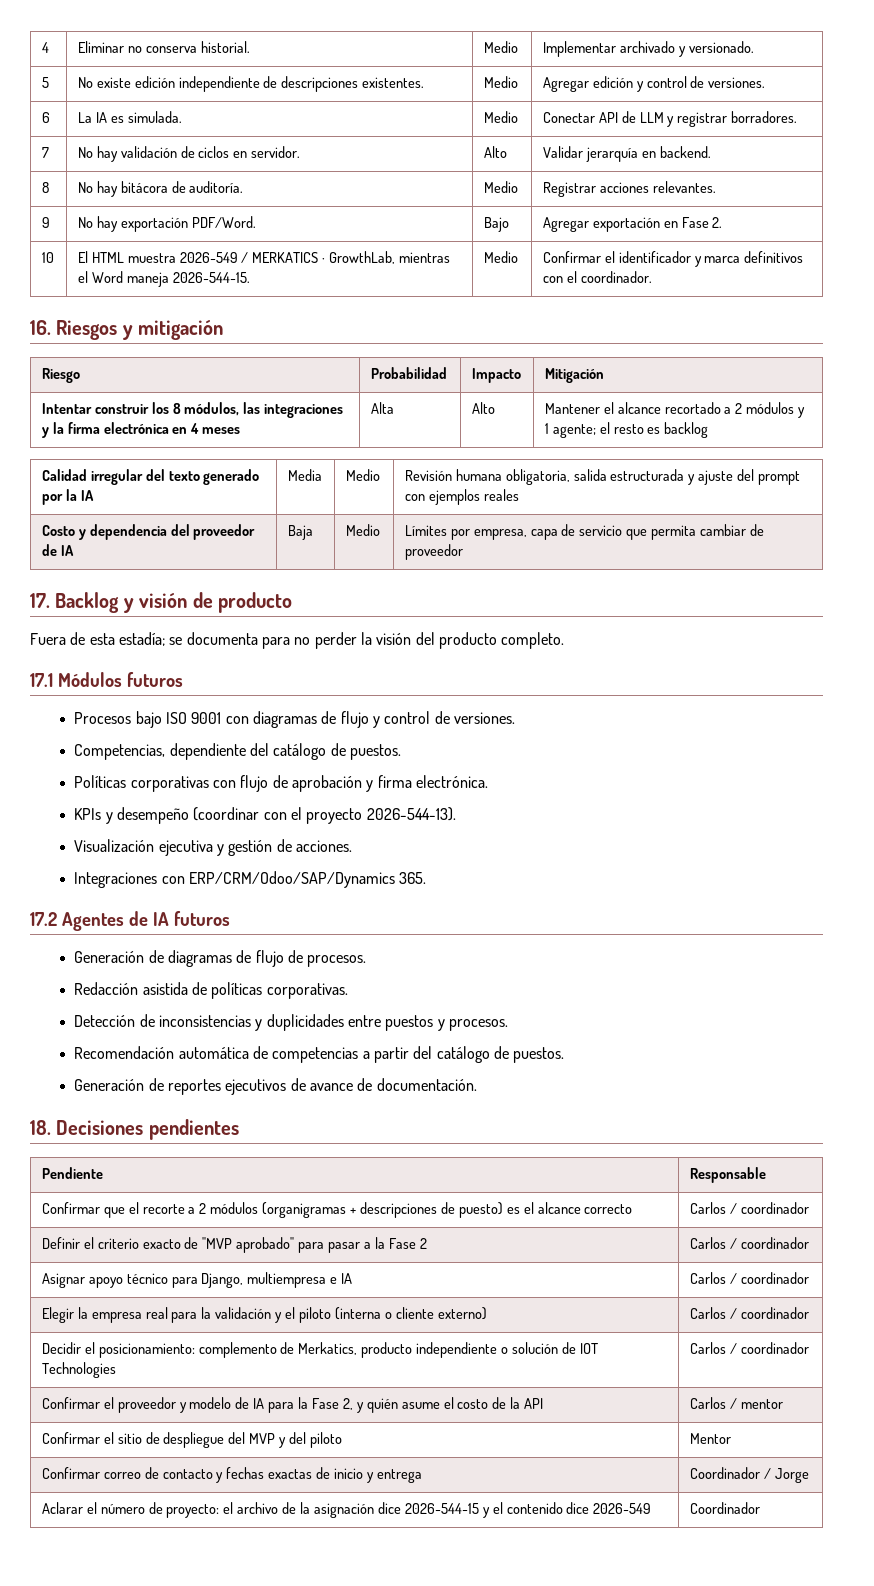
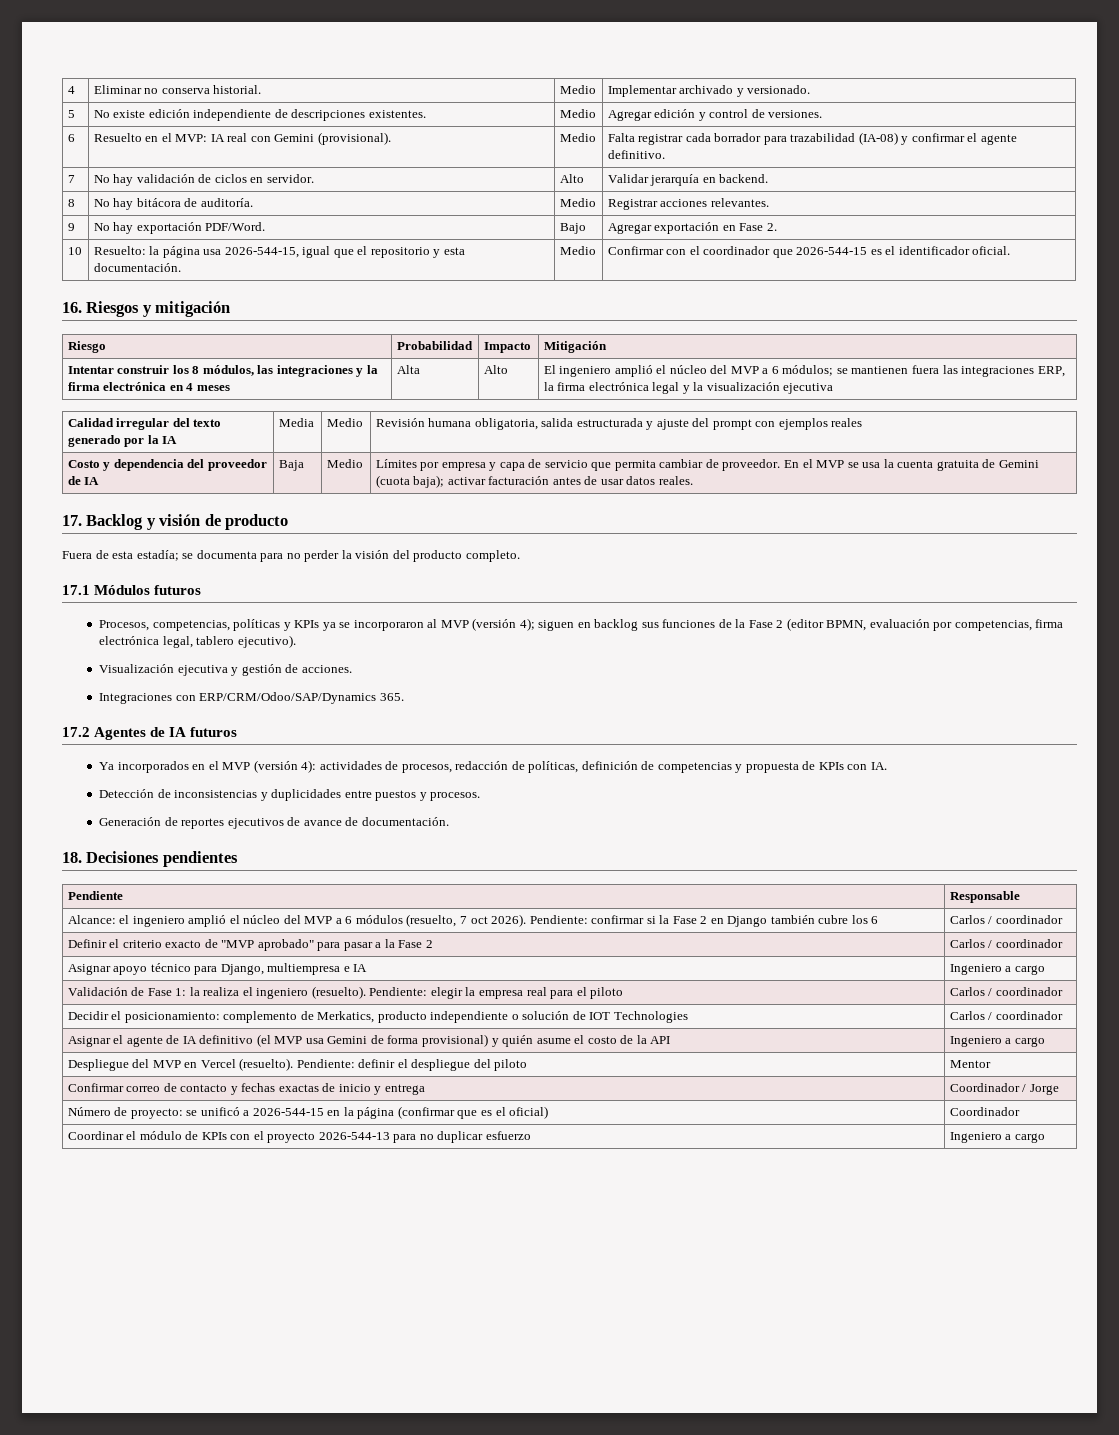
- 6 | La IA es simulada. | Medio | Conectar API de LLM y registrar borradores.
+ 6 | Resuelto en el MVP: IA real con Gemini (provisional). | Medio | Falta registrar cada borrador para trazabilidad (IA-08) y confirmar el agente definitivo.
- 10 | El HTML muestra 2026-549 / MERKATICS · GrowthLab, mientras el Word maneja 2026-544-15. | Medio | Confirmar el identificador y marca definitivos con el coordinador.
+ 10 | Resuelto: la página usa 2026-544-15, igual que el repositorio y esta documentación. | Medio | Confirmar con el coordinador que 2026-544-15 es el identificador oficial.
- Intentar construir los 8 módulos, las integraciones y la firma electrónica en 4 meses | Alta | Alto | Mantener el alcance recortado a 2 módulos y 1 agente; el resto es backlog
+ Intentar construir los 8 módulos, las integraciones y la firma electrónica en 4 meses | Alta | Alto | El ingeniero amplió el núcleo del MVP a 6 módulos; se mantienen fuera las integraciones ERP, la firma electrónica legal y la visualización ejecutiva
- Costo y dependencia del proveedor de IA | Baja | Medio | Límites por empresa, capa de servicio que permita cambiar de proveedor
+ Costo y dependencia del proveedor de IA | Baja | Medio | Límites por empresa y capa de servicio que permita cambiar de proveedor. En el MVP se usa la cuenta gratuita de Gemini (cuota baja); activar facturación antes de usar datos reales.
- Procesos bajo ISO 9001 con diagramas de flujo y control de versiones.
- Competencias, dependiente del catálogo de puestos.
- Políticas corporativas con flujo de aprobación y firma electrónica.
- KPIs y desempeño (coordinar con el proyecto 2026-544-13).
+ Procesos, competencias, políticas y KPIs ya se incorporaron al MVP (versión 4); siguen en backlog sus funciones de la Fase 2 (editor BPMN, evaluación por competencias, firma electrónica legal, tablero ejecutivo).
- Generación de diagramas de flujo de procesos.
- Redacción asistida de políticas corporativas.
+ Ya incorporados en el MVP (versión 4): actividades de procesos, redacción de políticas, definición de competencias y propuesta de KPIs con IA.
- Recomendación automática de competencias a partir del catálogo de puestos.
- Confirmar que el recorte a 2 módulos (organigramas + descripciones de puesto) es el alcance correcto | Carlos / coordinador
+ Alcance: el ingeniero amplió el núcleo del MVP a 6 módulos (resuelto, 7 oct 2026). Pendiente: confirmar si la Fase 2 en Django también cubre los 6 | Carlos / coordinador
- Asignar apoyo técnico para Django, multiempresa e IA | Carlos / coordinador
- Elegir la empresa real para la validación y el piloto (interna o cliente externo) | Carlos / coordinador
+ Asignar apoyo técnico para Django, multiempresa e IA | Ingeniero a cargo
+ Validación de Fase 1: la realiza el ingeniero (resuelto). Pendiente: elegir la empresa real para el piloto | Carlos / coordinador
- Confirmar el proveedor y modelo de IA para la Fase 2, y quién asume el costo de la API | Carlos / mentor
- Confirmar el sitio de despliegue del MVP y del piloto | Mentor
+ Asignar el agente de IA definitivo (el MVP usa Gemini de forma provisional) y quién asume el costo de la API | Ingeniero a cargo
+ Despliegue del MVP en Vercel (resuelto). Pendiente: definir el despliegue del piloto | Mentor
- Aclarar el número de proyecto: el archivo de la asignación dice 2026-544-15 y el contenido dice 2026-549 | Coordinador
+ Número de proyecto: se unificó a 2026-544-15 en la página (confirmar que es el oficial) | Coordinador
+ Coordinar el módulo de KPIs con el proyecto 2026-544-13 para no duplicar esfuerzo | Ingeniero a cargo

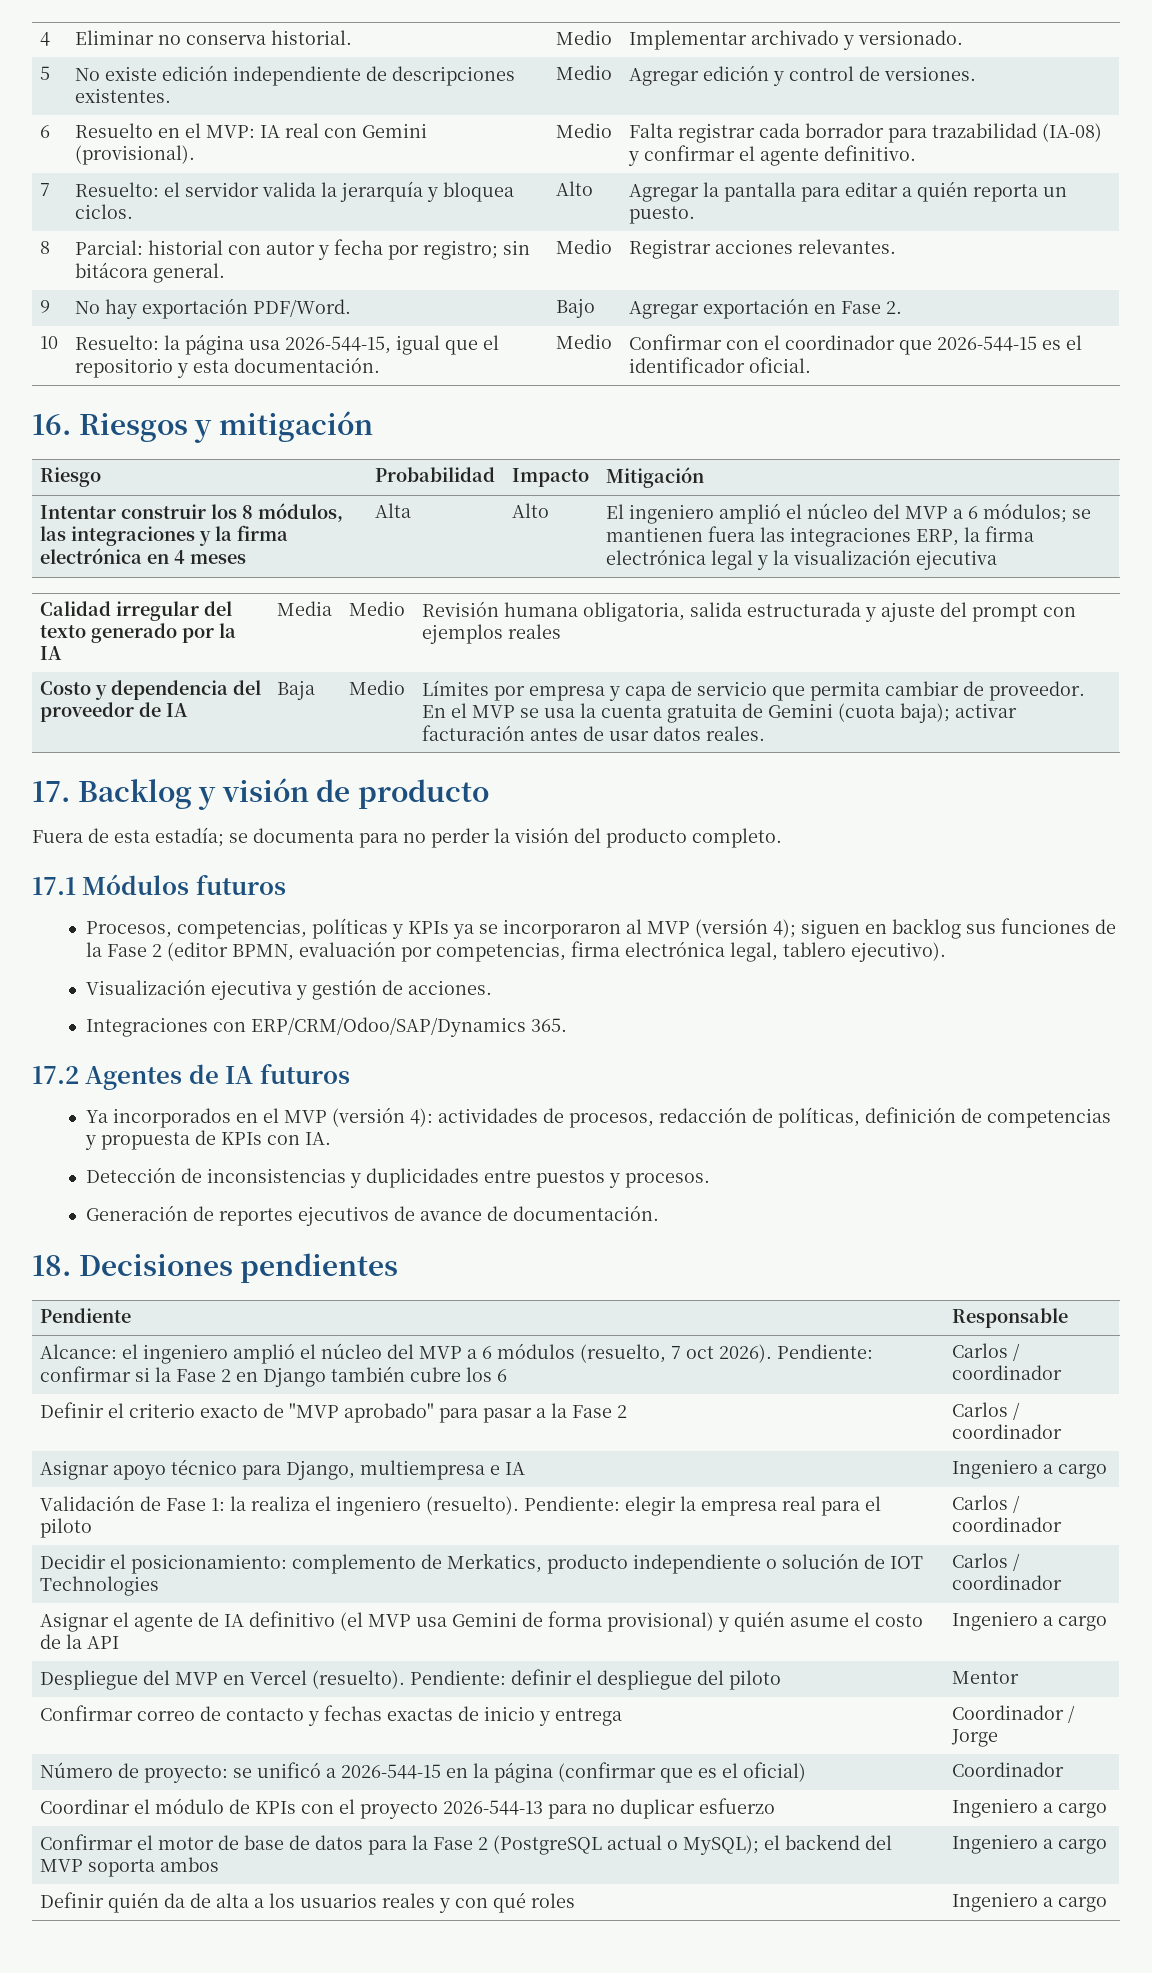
- 7 | No hay validación de ciclos en servidor. | Alto | Validar jerarquía en backend.
- 8 | No hay bitácora de auditoría. | Medio | Registrar acciones relevantes.
+ 7 | Resuelto: el servidor valida la jerarquía y bloquea ciclos. | Alto | Agregar la pantalla para editar a quién reporta un puesto.
+ 8 | Parcial: historial con autor y fecha por registro; sin bitácora general. | Medio | Registrar acciones relevantes.
+ Confirmar el motor de base de datos para la Fase 2 (PostgreSQL actual o MySQL); el backend del MVP soporta ambos | Ingeniero a cargo
+ Definir quién da de alta a los usuarios reales y con qué roles | Ingeniero a cargo

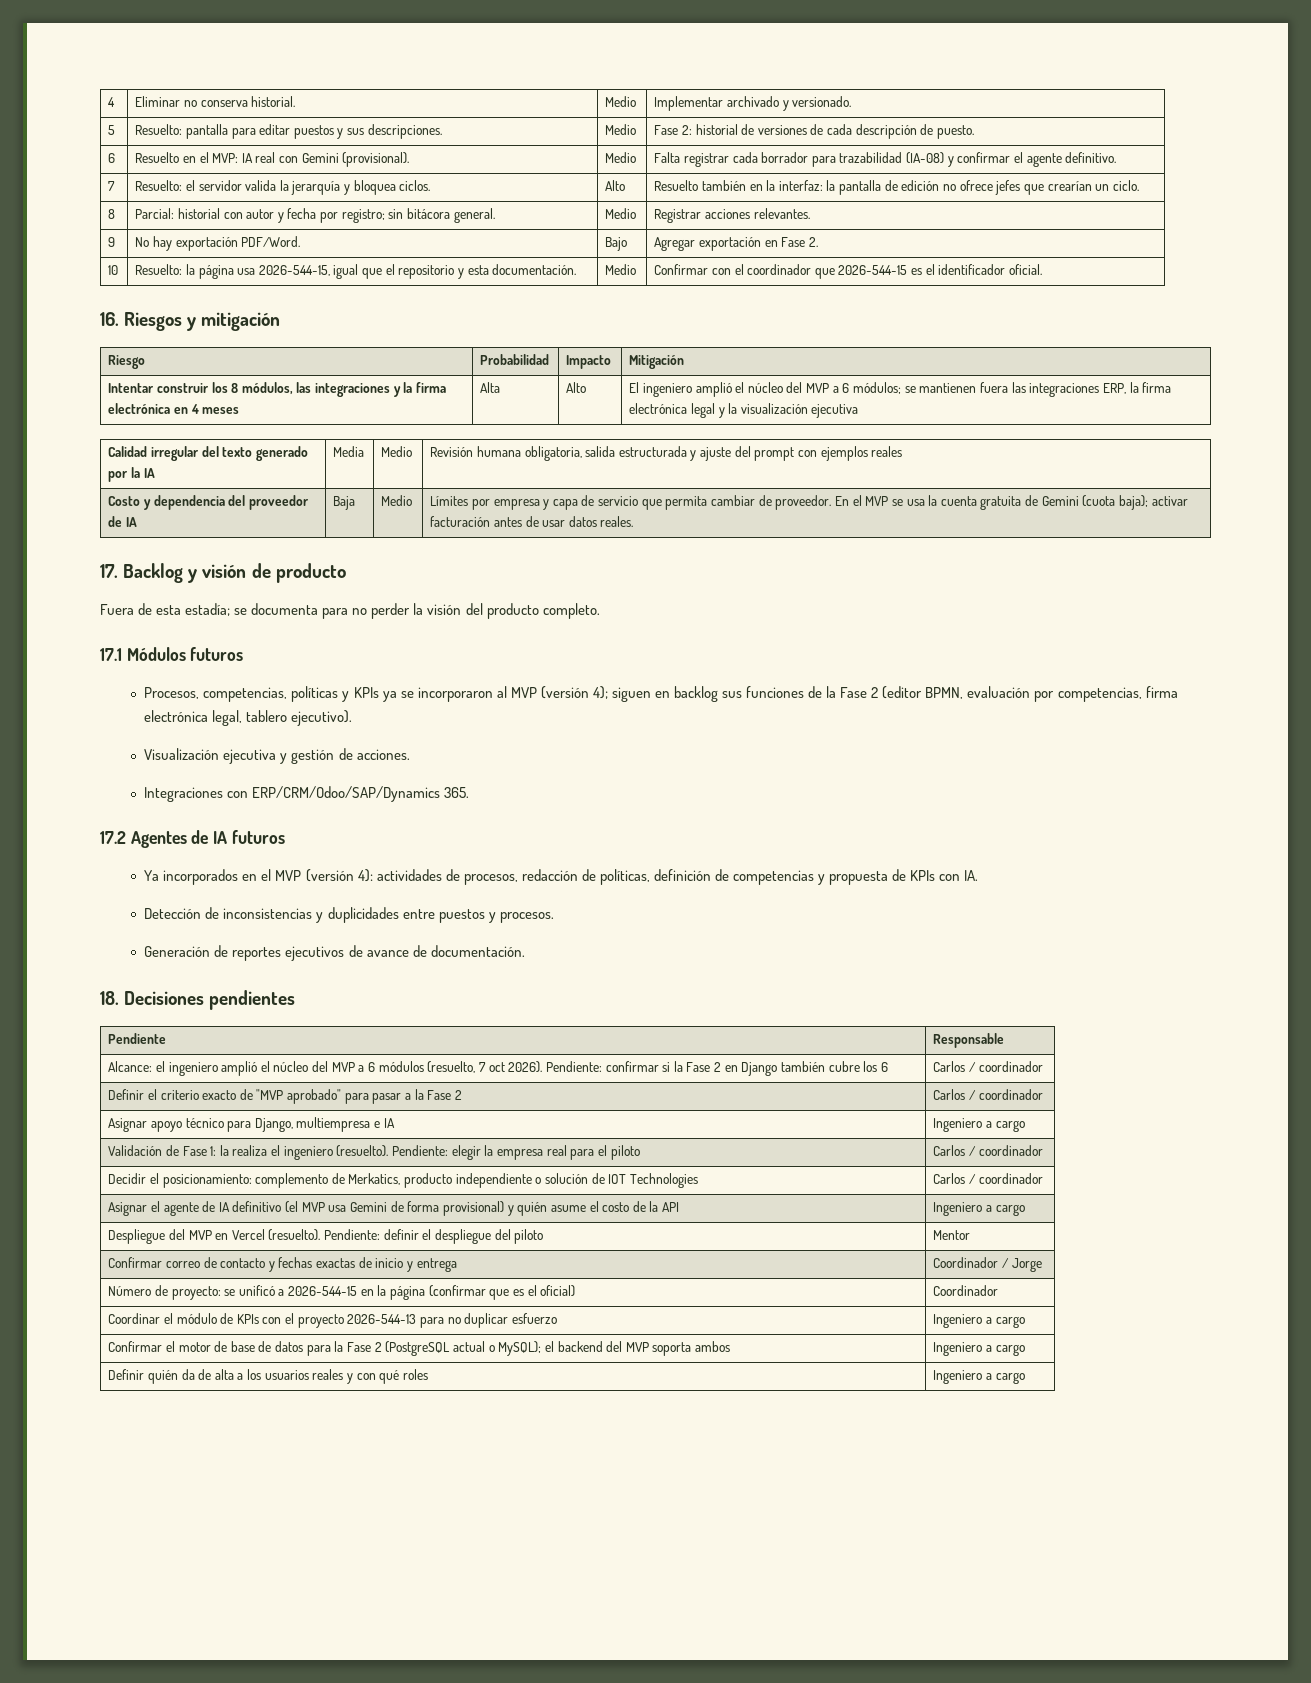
- 5 | No existe edición independiente de descripciones existentes. | Medio | Agregar edición y control de versiones.
+ 5 | Resuelto: pantalla para editar puestos y sus descripciones. | Medio | Fase 2: historial de versiones de cada descripción de puesto.
- 7 | Resuelto: el servidor valida la jerarquía y bloquea ciclos. | Alto | Agregar la pantalla para editar a quién reporta un puesto.
+ 7 | Resuelto: el servidor valida la jerarquía y bloquea ciclos. | Alto | Resuelto también en la interfaz: la pantalla de edición no ofrece jefes que crearían un ciclo.

